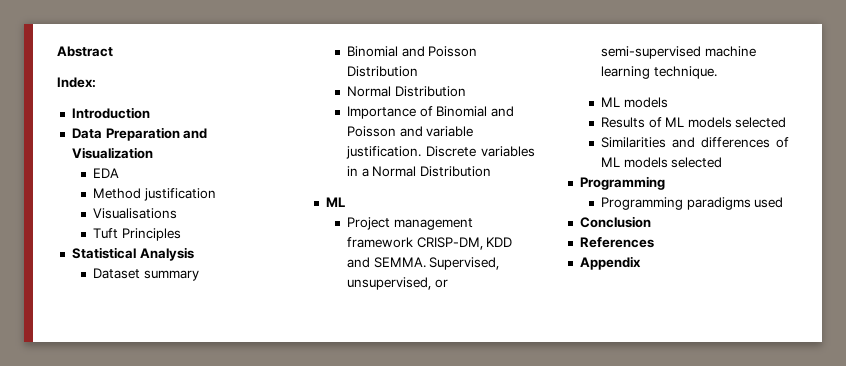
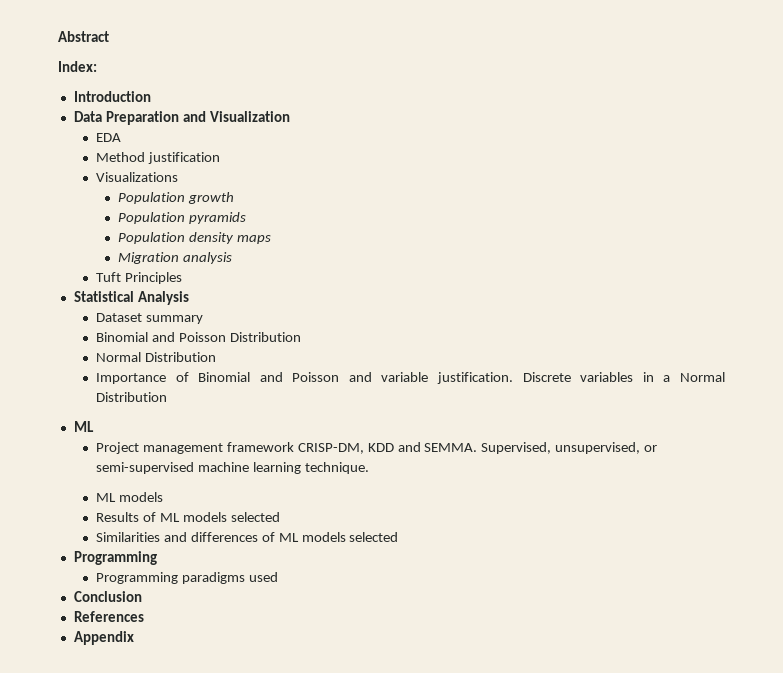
- Visualisations
+ Visualizations
+ Population growth
+ Population pyramids
+ Population density maps
+ Migration analysis

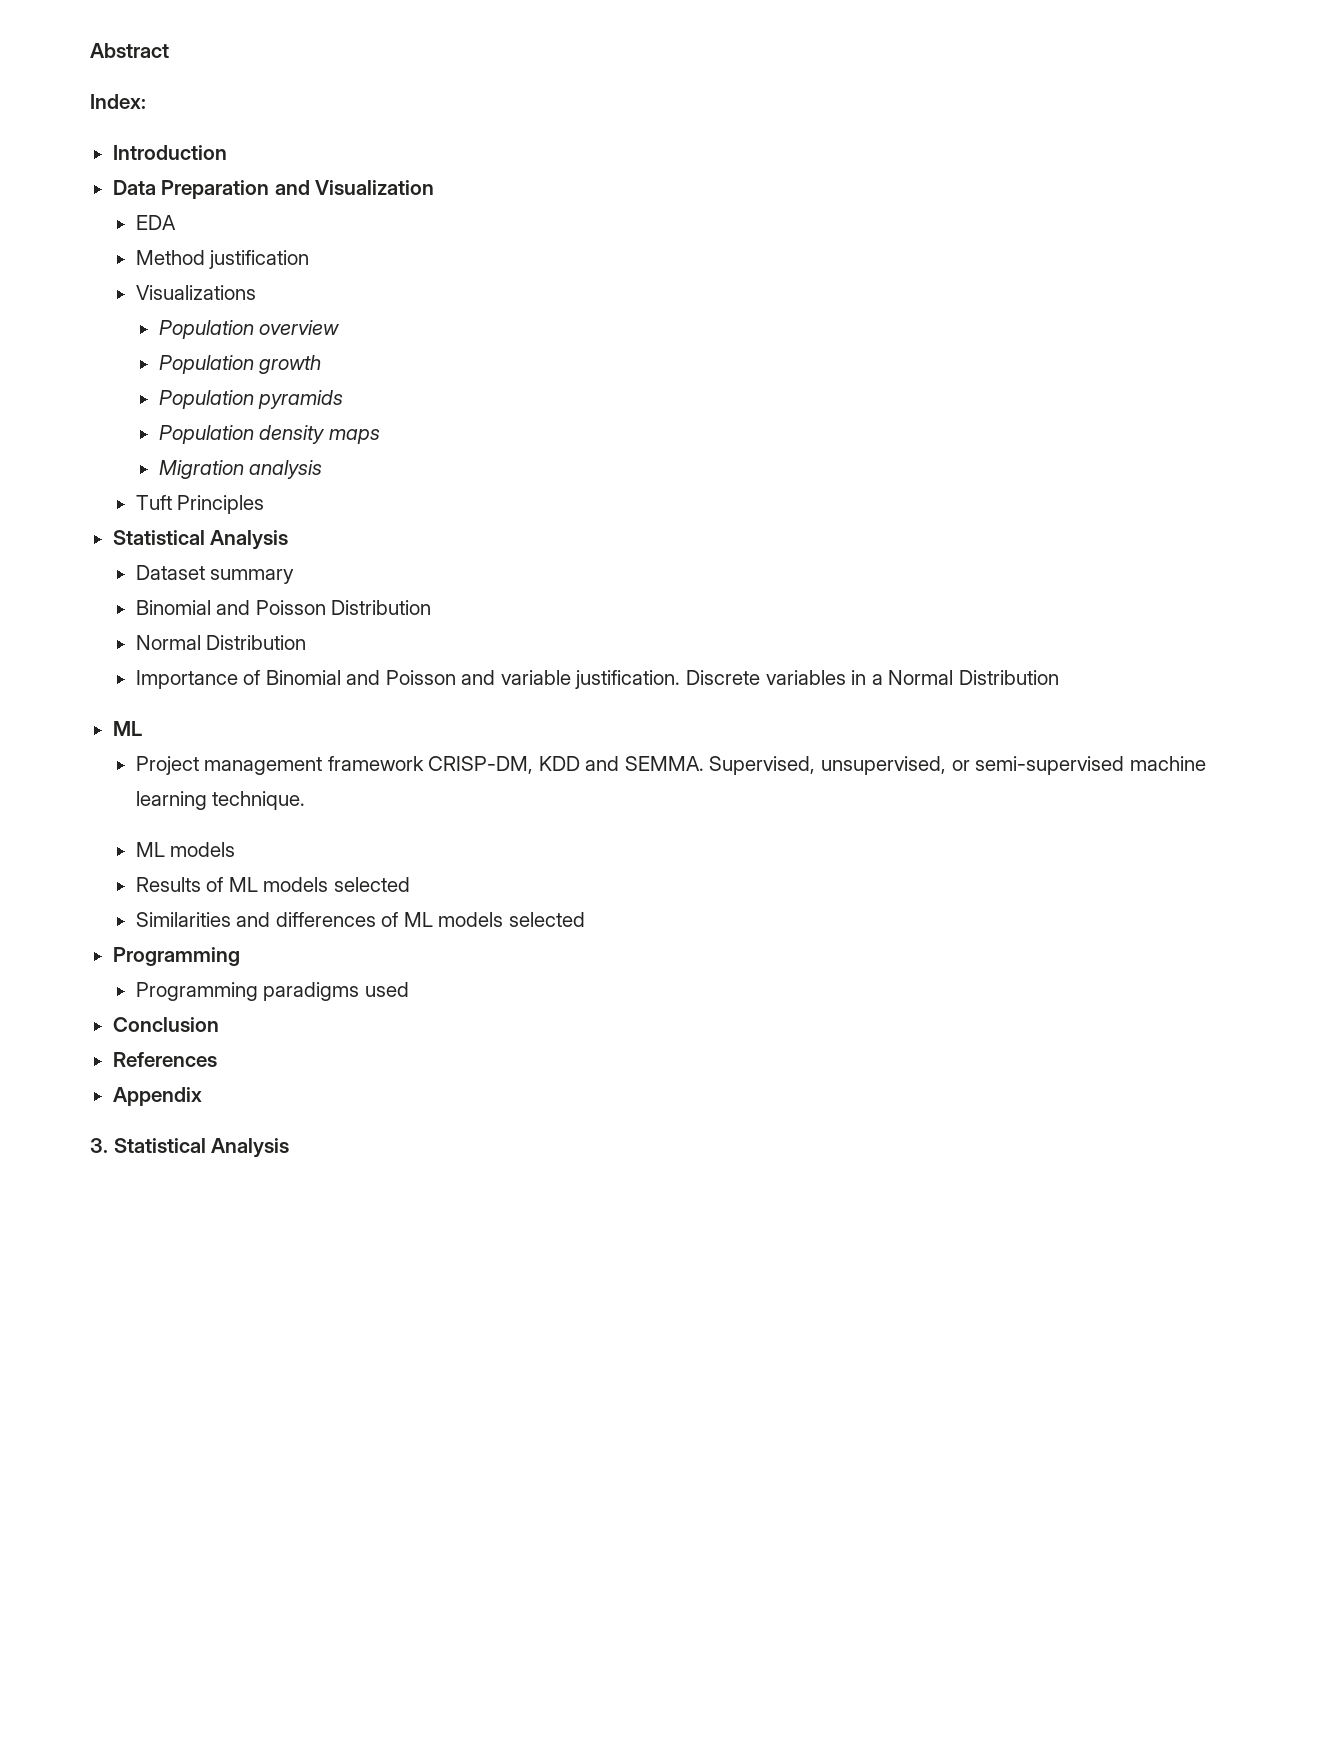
+ Population overview
+ 3. Statistical Analysis

